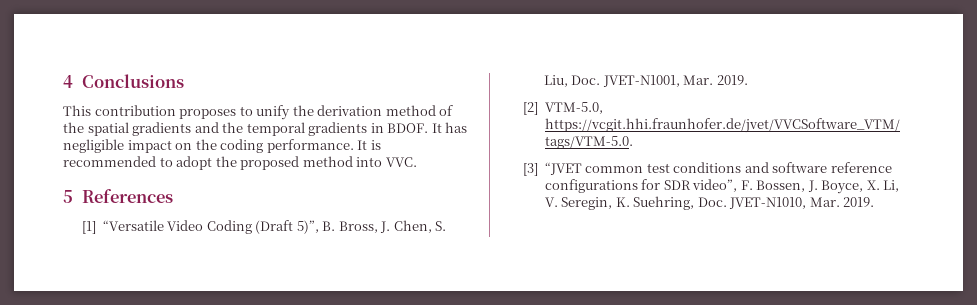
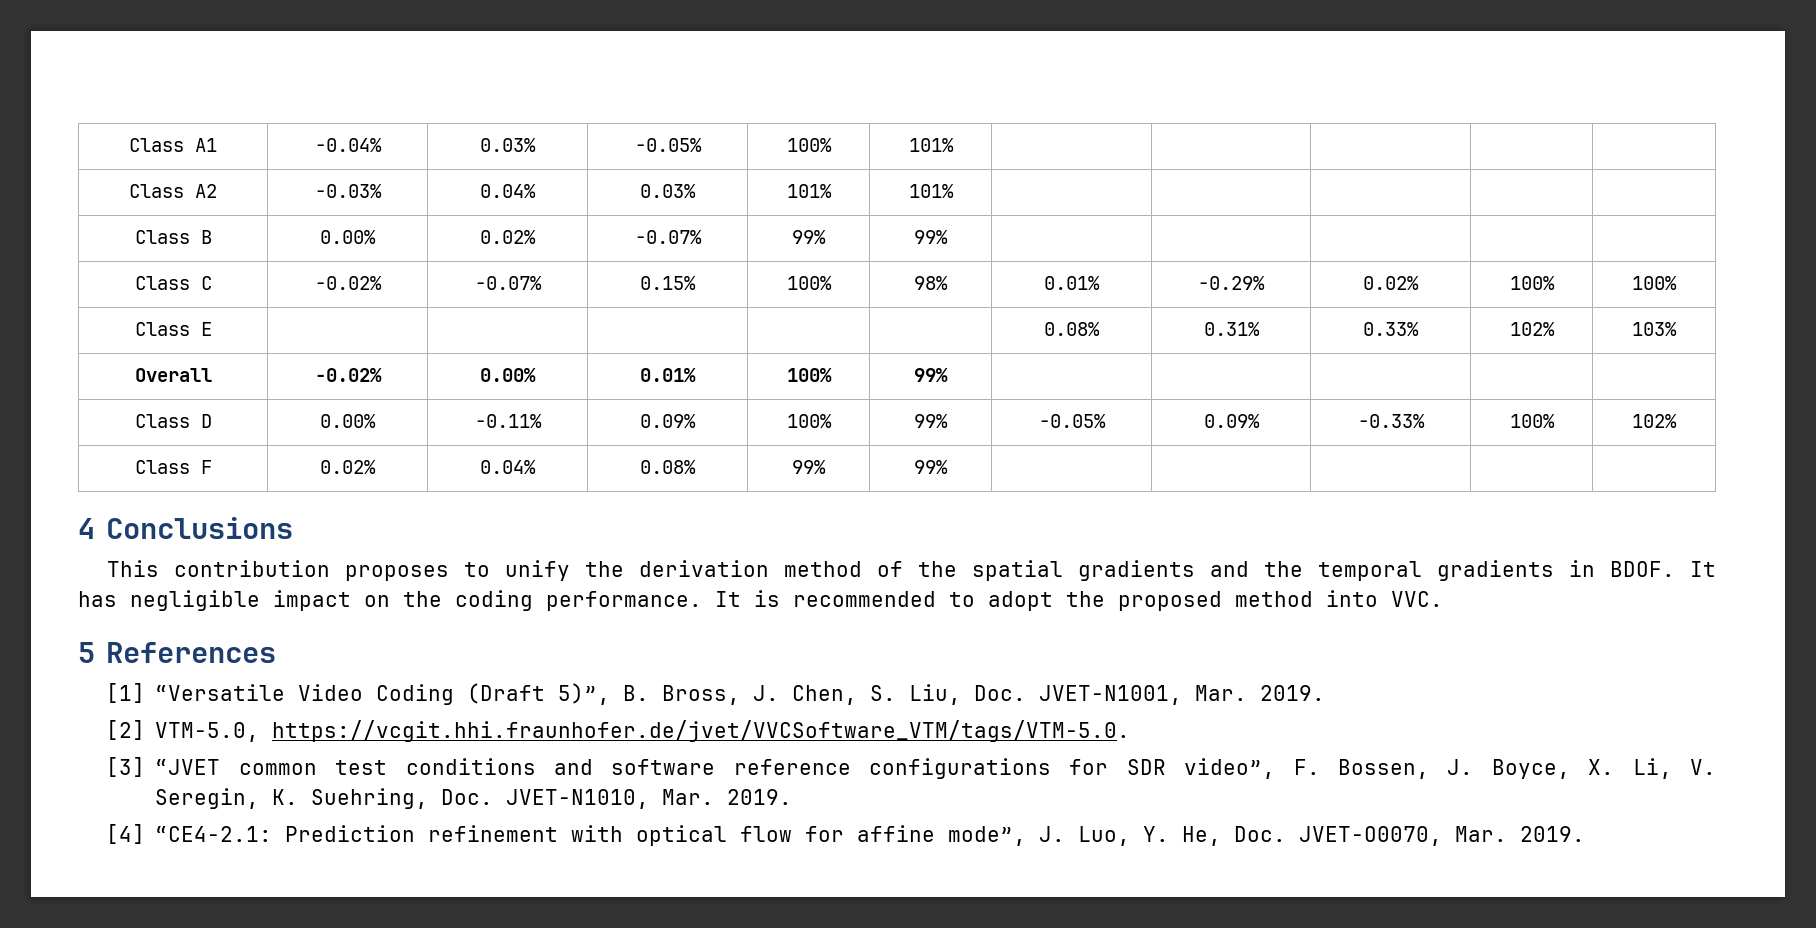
+ Class A1 | -0.04% | 0.03% | -0.05% | 100% | 101% | | | | |
+ Class A2 | -0.03% | 0.04% | 0.03% | 101% | 101% | | | | |
+ Class B | 0.00% | 0.02% | -0.07% | 99% | 99% | | | | |
+ Class C | -0.02% | -0.07% | 0.15% | 100% | 98% | 0.01% | -0.29% | 0.02% | 100% | 100%
+ Class E | | | | | | 0.08% | 0.31% | 0.33% | 102% | 103%
+ Overall | -0.02% | 0.00% | 0.01% | 100% | 99% | | | | |
+ Class D | 0.00% | -0.11% | 0.09% | 100% | 99% | -0.05% | 0.09% | -0.33% | 100% | 102%
+ Class F | 0.02% | 0.04% | 0.08% | 99% | 99% | | | | |
+ [4] “CE4-2.1: Prediction refinement with optical flow for affine mode”, J. Luo, Y. He, Doc. JVET-O0070, Mar. 2019.

